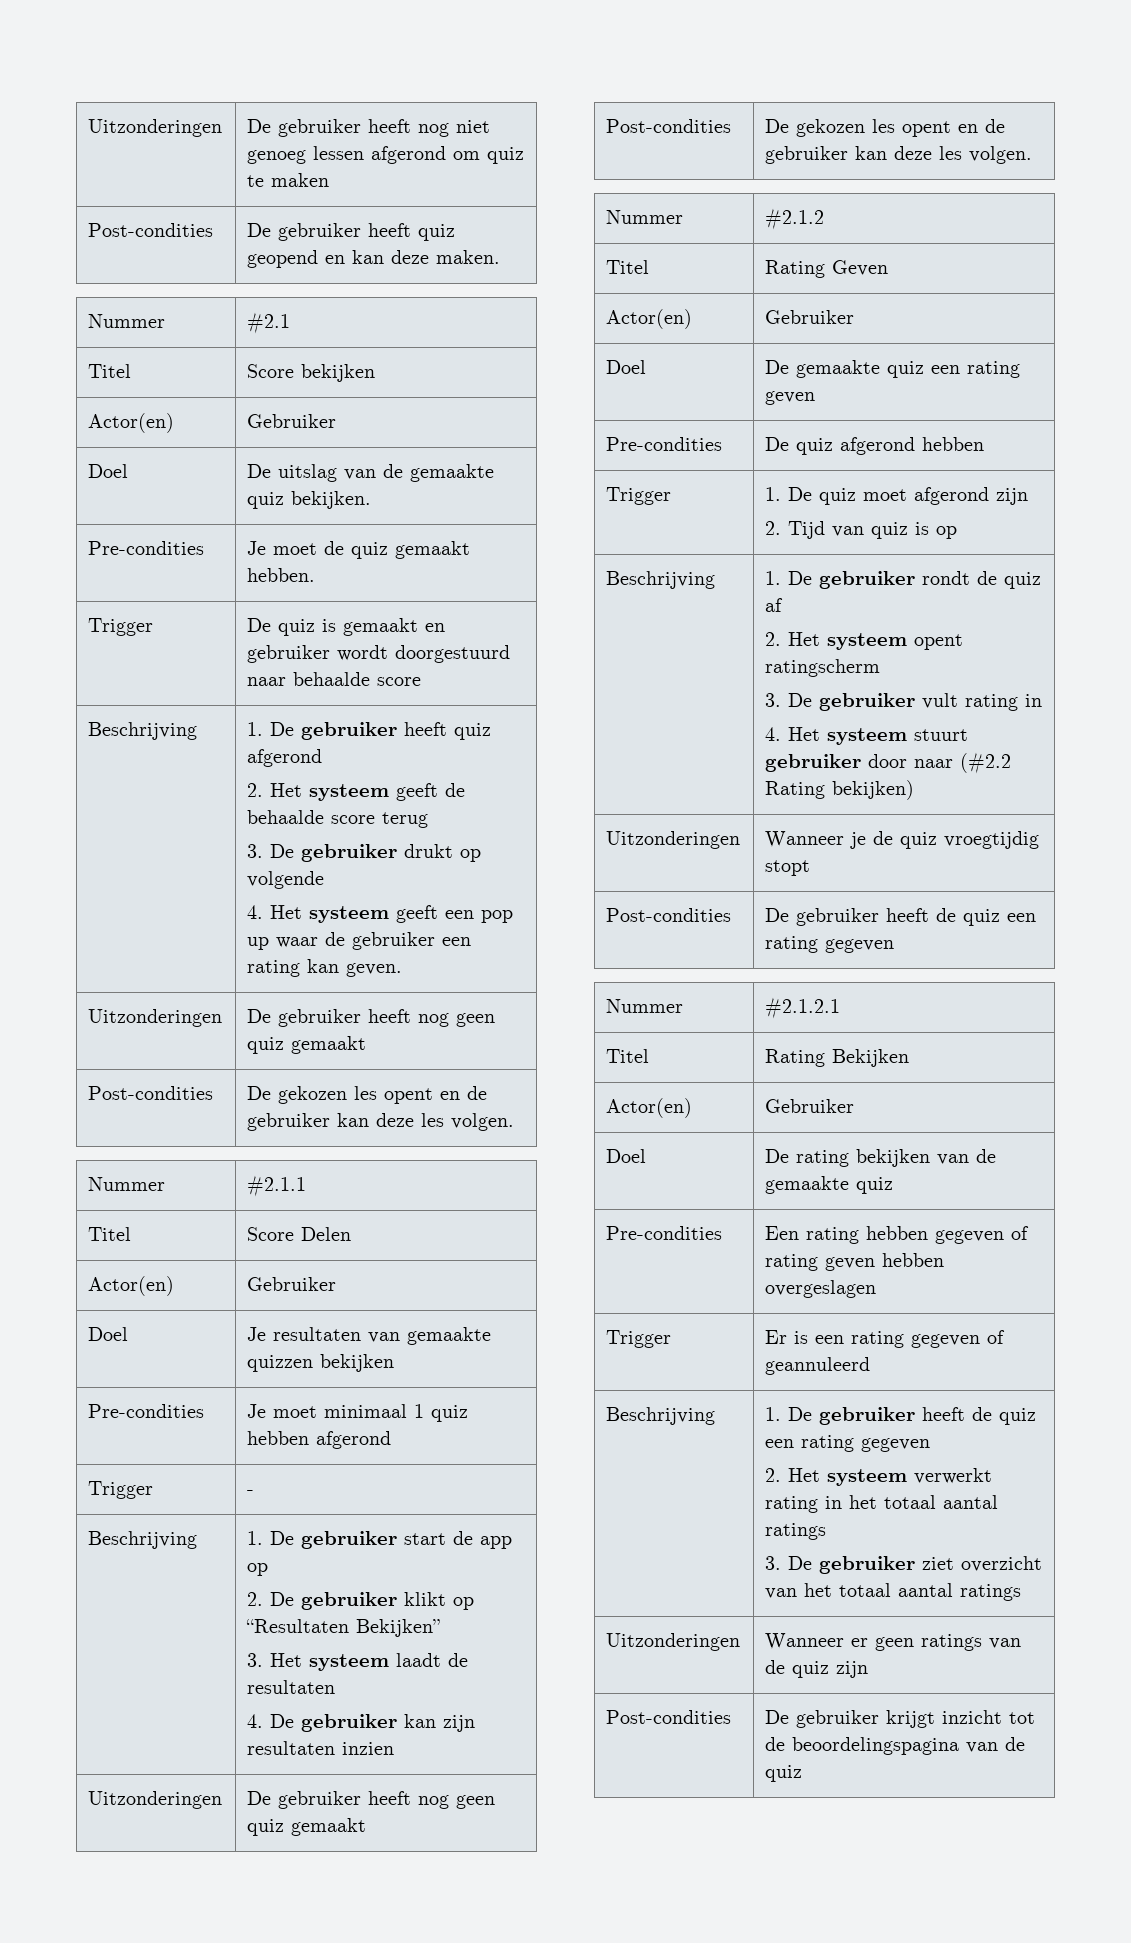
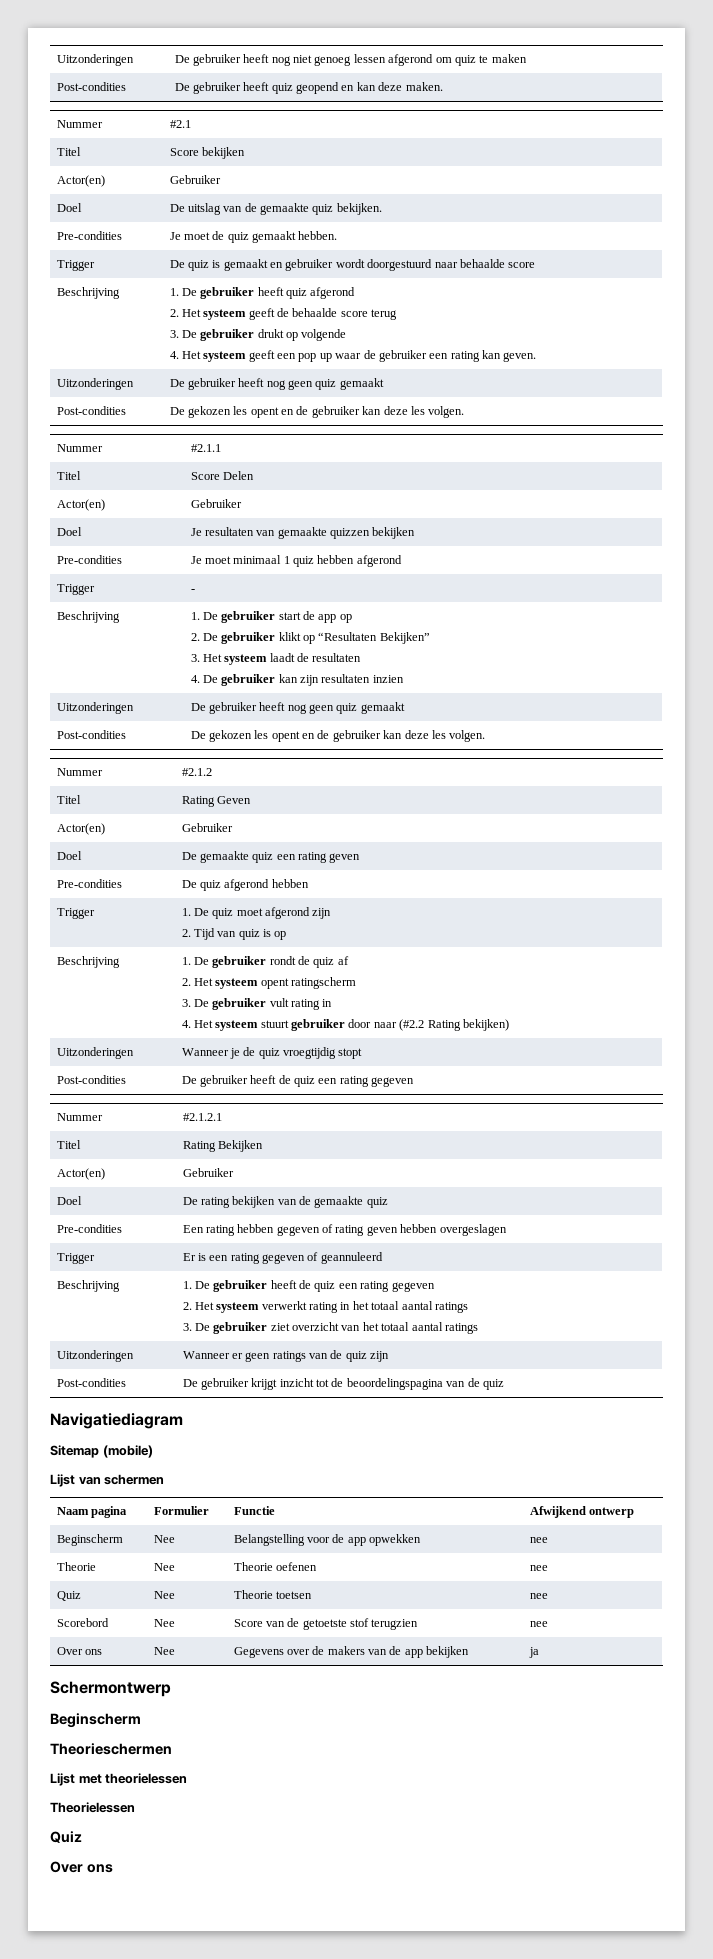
+ Navigatiediagram
+ Sitemap (mobile)
+ Lijst van schermen
+ Naam pagina | Formulier | Functie | Afwijkend ontwerp
+ Beginscherm | Nee | Belangstelling voor de app opwekken | nee
+ Theorie | Nee | Theorie oefenen | nee
+ Quiz | Nee | Theorie toetsen | nee
+ Scorebord | Nee | Score van de getoetste stof terugzien | nee
+ Over ons | Nee | Gegevens over de makers van de app bekijken | ja
+ Schermontwerp
+ Beginscherm
+ Theorieschermen
+ Lijst met theorielessen
+ Theorielessen
+ Quiz
+ Over ons

